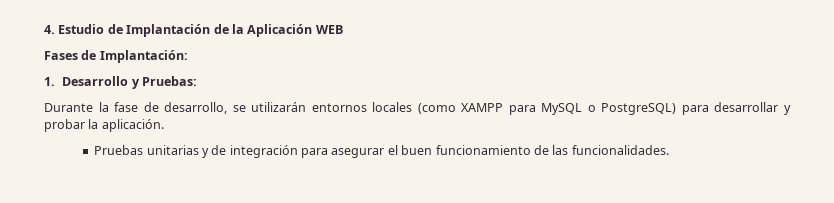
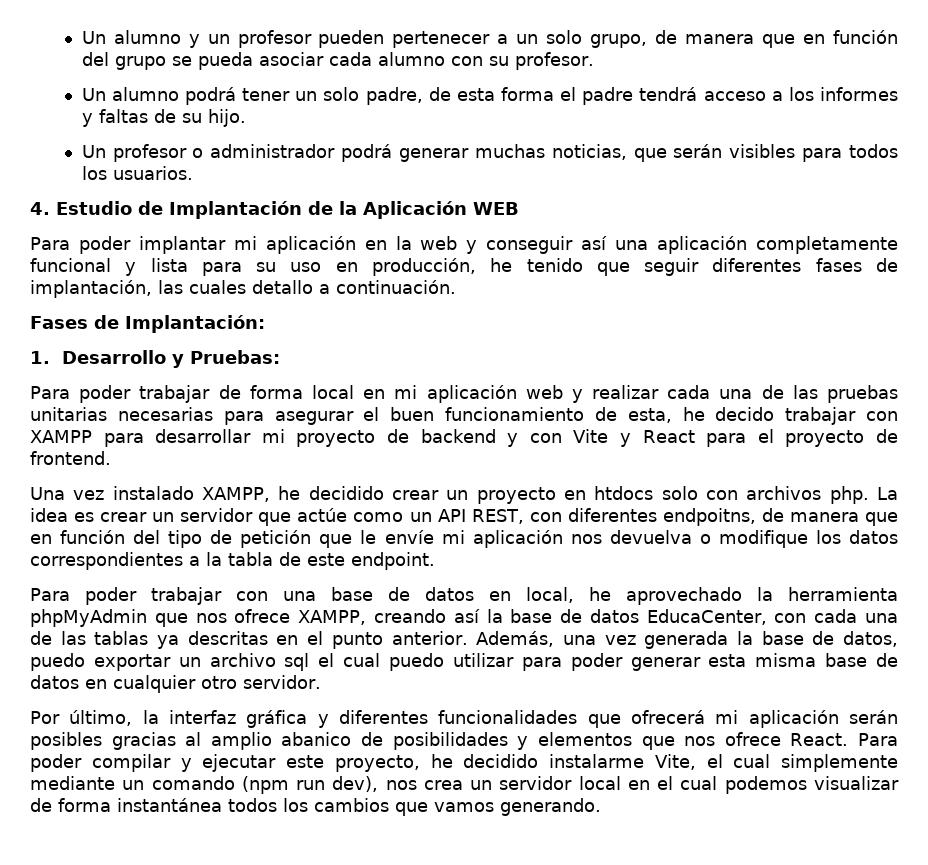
+ Un alumno y un profesor pueden pertenecer a un solo grupo, de manera que en función del grupo se pueda asociar cada alumno con su profesor.
+ Un alumno podrá tener un solo padre, de esta forma el padre tendrá acceso a los informes y faltas de su hijo.
+ Un profesor o administrador podrá generar muchas noticias, que serán visibles para todos los usuarios.
+ Para poder implantar mi aplicación en la web y conseguir así una aplicación completamente funcional y lista para su uso en producción, he tenido que seguir diferentes fases de implantación, las cuales detallo a continuación.
- Durante la fase de desarrollo, se utilizarán entornos locales (como XAMPP para MySQL o PostgreSQL) para desarrollar y probar la aplicación.
- Pruebas unitarias y de integración para asegurar el buen funcionamiento de las funcionalidades.
+ Para poder trabajar de forma local en mi aplicación web y realizar cada una de las pruebas unitarias necesarias para asegurar el buen funcionamiento de esta, he decido trabajar con XAMPP para desarrollar mi proyecto de backend y con Vite y React para el proyecto de frontend.
+ Una vez instalado XAMPP, he decidido crear un proyecto en htdocs solo con archivos php. La idea es crear un servidor que actúe como un API REST, con diferentes endpoitns, de manera que en función del tipo de petición que le envíe mi aplicación nos devuelva o modifique los datos correspondientes a la tabla de este endpoint.
+ Para poder trabajar con una base de datos en local, he aprovechado la herramienta phpMyAdmin que nos ofrece XAMPP, creando así la base de datos EducaCenter, con cada una de las tablas ya descritas en el punto anterior. Además, una vez generada la base de datos, puedo exportar un archivo sql el cual puedo utilizar para poder generar esta misma base de datos en cualquier otro servidor.
+ Por último, la interfaz gráfica y diferentes funcionalidades que ofrecerá mi aplicación serán posibles gracias al amplio abanico de posibilidades y elementos que nos ofrece React. Para poder compilar y ejecutar este proyecto, he decidido instalarme Vite, el cual simplemente mediante un comando (npm run dev), nos crea un servidor local en el cual podemos visualizar de forma instantánea todos los cambios que vamos generando.

